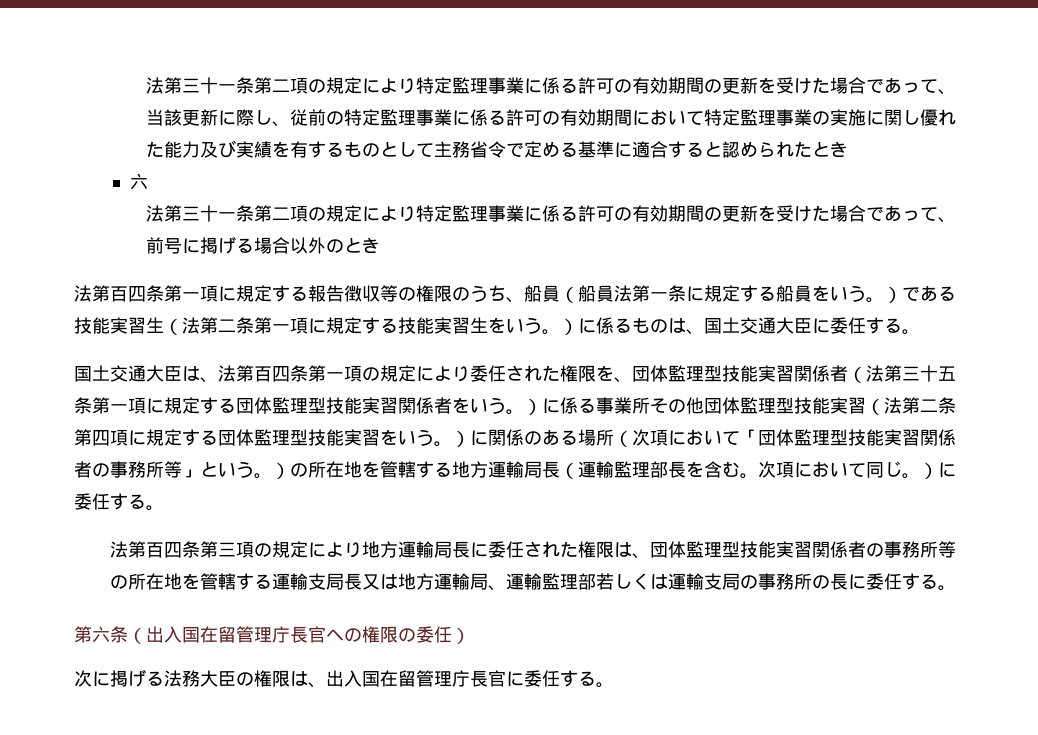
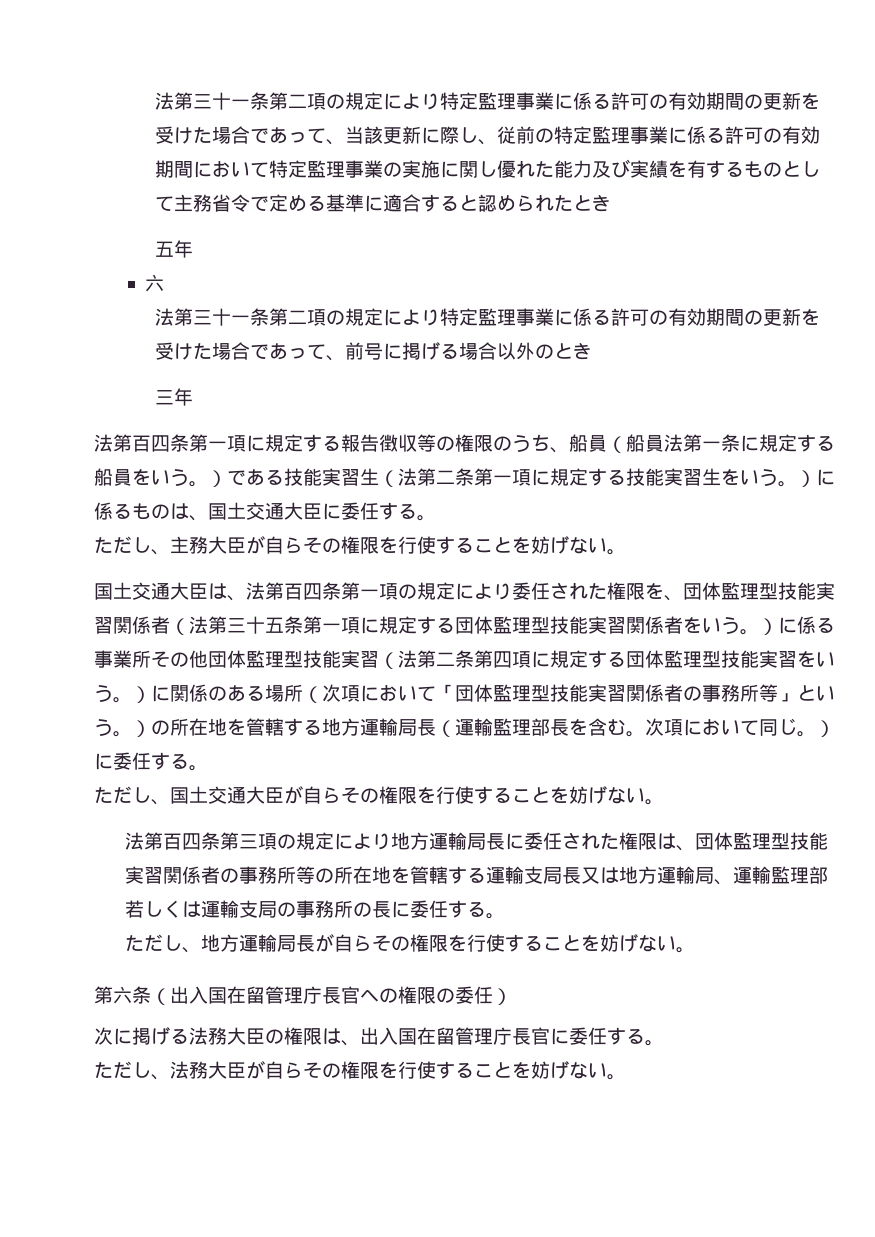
+ 五年
+ 三年
+ ただし、主務大臣が自らその権限を行使することを妨げない。
+ ただし、国土交通大臣が自らその権限を行使することを妨げない。
+ ただし、地方運輸局長が自らその権限を行使することを妨げない。
+ ただし、法務大臣が自らその権限を行使することを妨げない。

